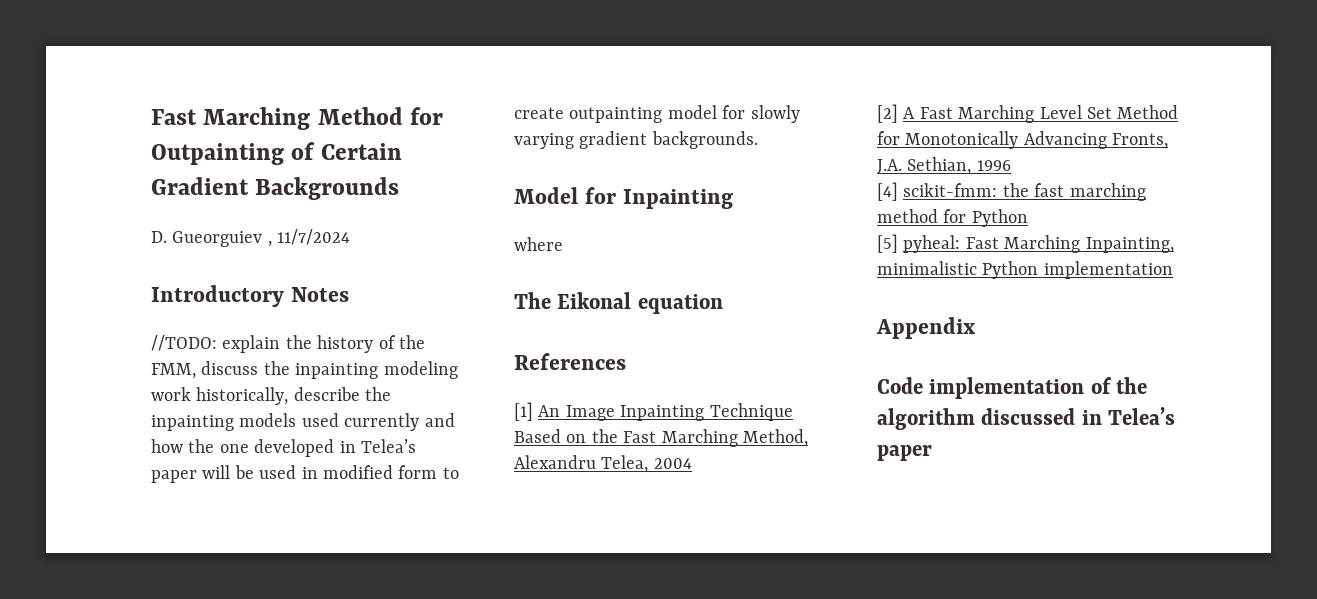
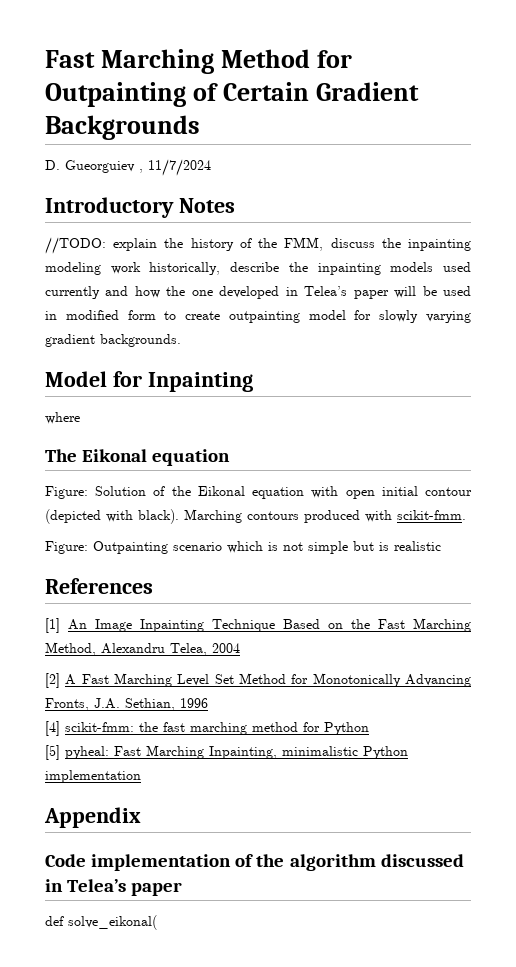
+ Figure: Solution of the Eikonal equation with open initial contour (depicted with black). Marching contours produced with scikit-fmm.
+ Figure: Outpainting scenario which is not simple but is realistic
+ def solve_eikonal(

